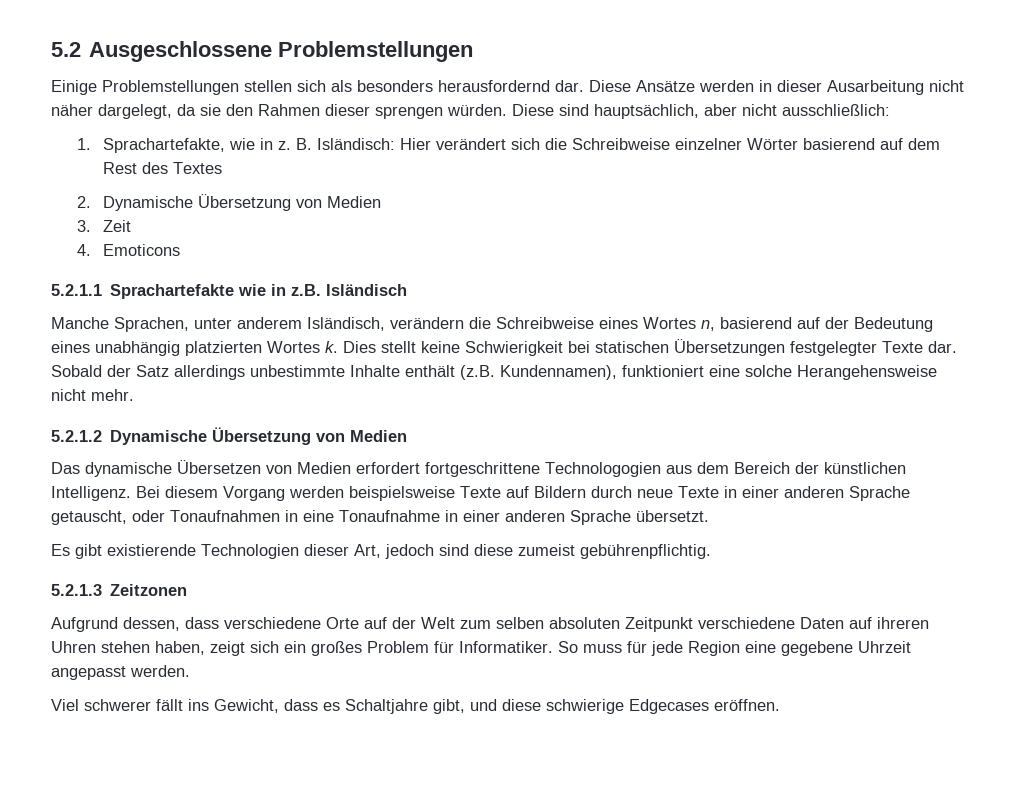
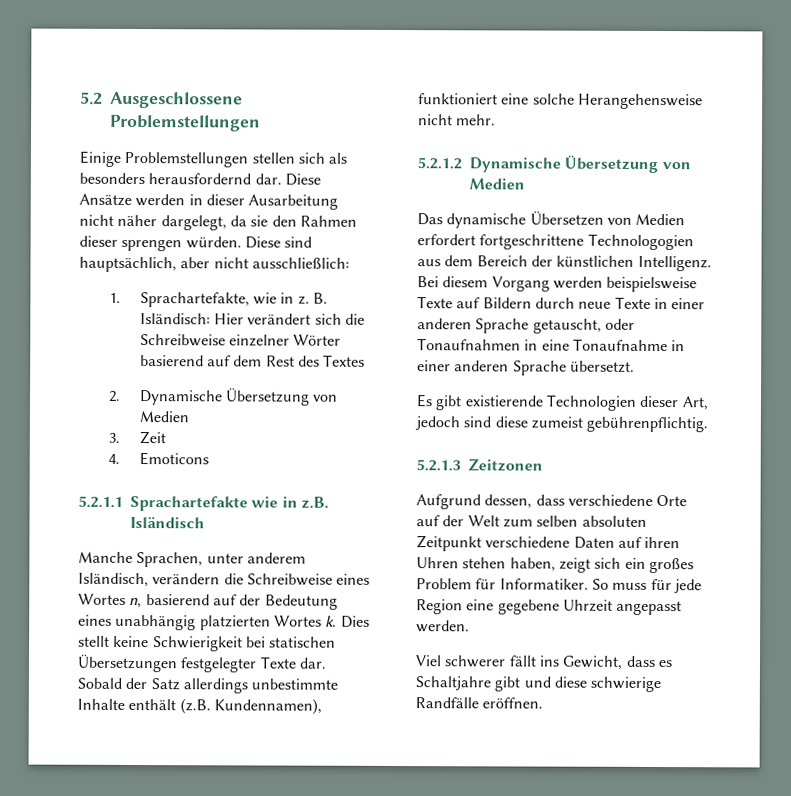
- Aufgrund dessen, dass verschiedene Orte auf der Welt zum selben absoluten Zeitpunkt verschiedene Daten auf ihreren Uhren stehen haben, zeigt sich ein großes Problem für Informatiker.
+ Aufgrund dessen, dass verschiedene Orte auf der Welt zum selben absoluten Zeitpunkt verschiedene Daten auf ihren Uhren stehen haben, zeigt sich ein großes Problem für Informatiker.
- Viel schwerer fällt ins Gewicht, dass es Schaltjahre gibt, und diese schwierige Edgecases eröffnen.
+ Viel schwerer fällt ins Gewicht, dass es Schaltjahre gibt und diese schwierige Randfälle eröffnen.

